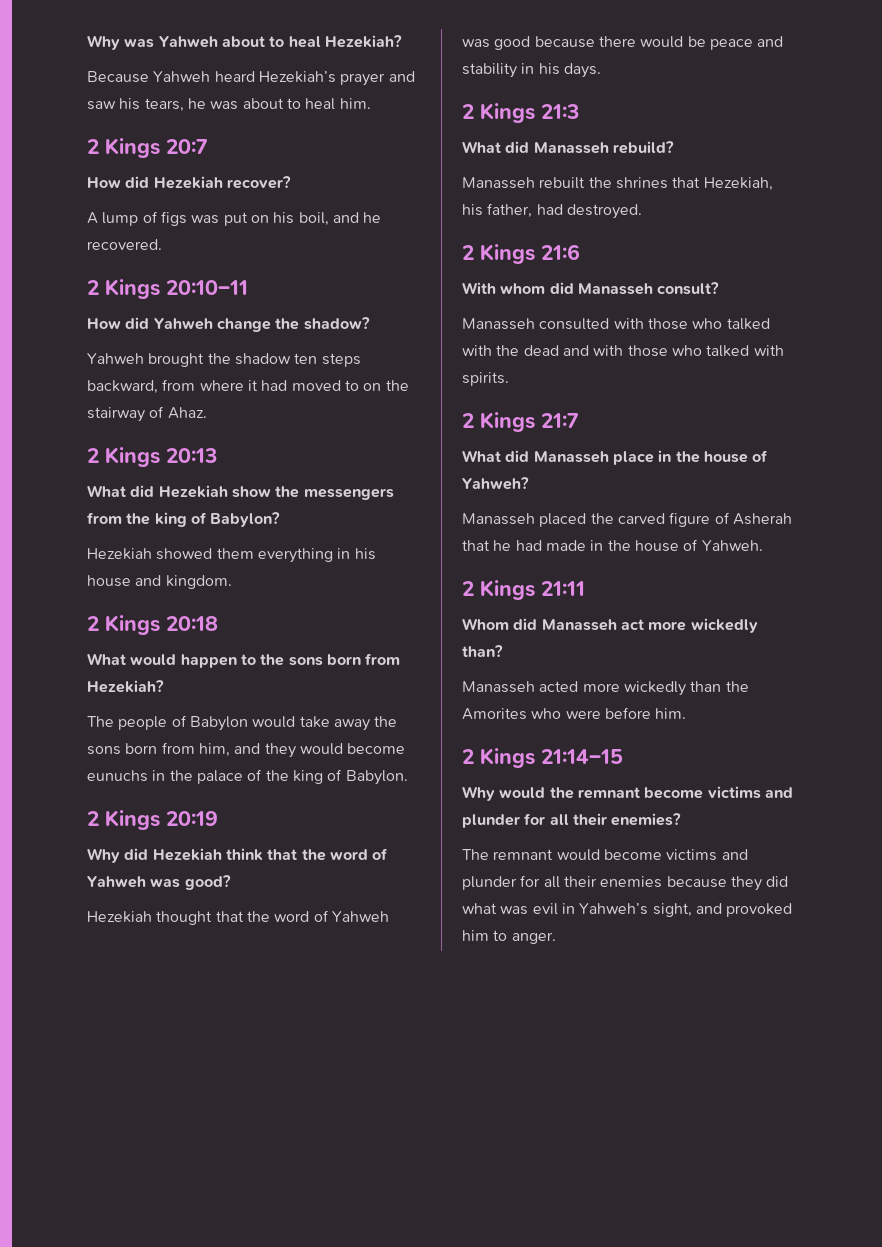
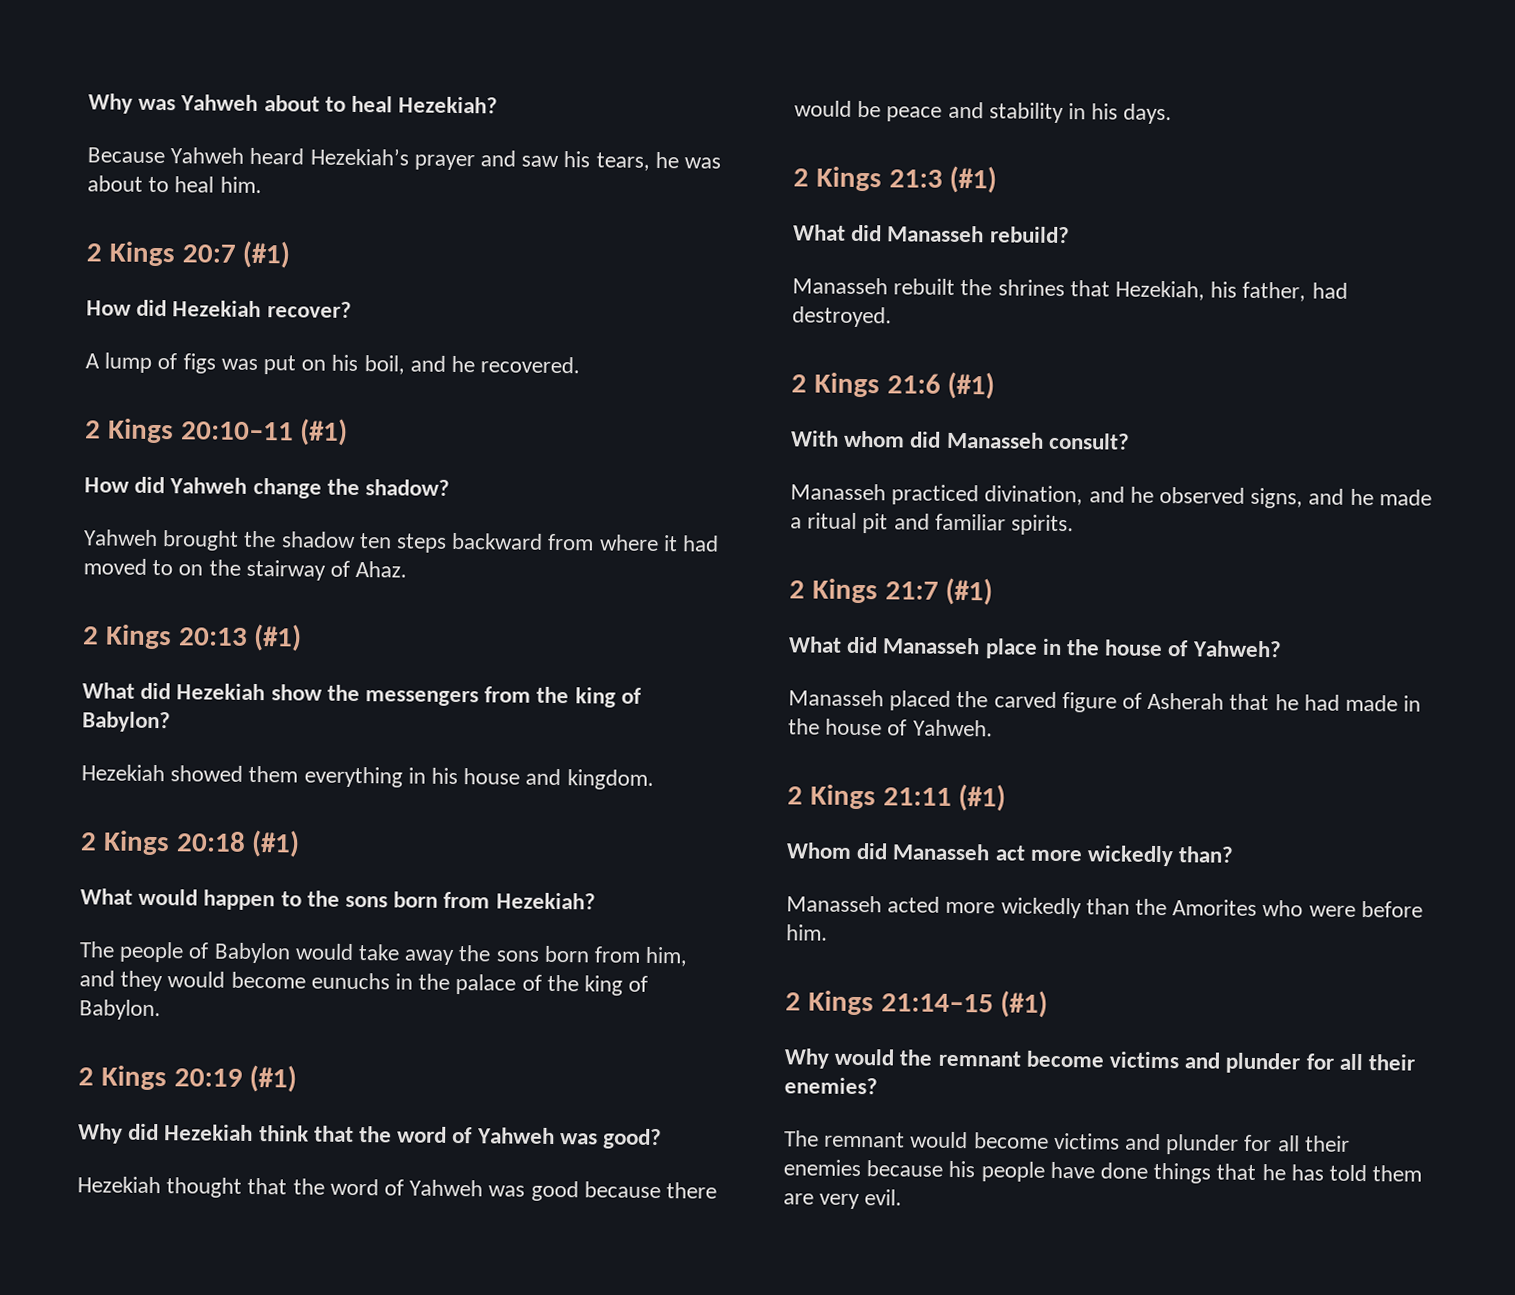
- 2 Kings 20:7
+ 2 Kings 20:7 (#1)
- 2 Kings 20:10–11
+ 2 Kings 20:10–11 (#1)
- Yahweh brought the shadow ten steps backward, from where it had moved to on the stairway of Ahaz.
+ Yahweh brought the shadow ten steps backward from where it had moved to on the stairway of Ahaz.
- 2 Kings 20:13
+ 2 Kings 20:13 (#1)
- 2 Kings 20:18
+ 2 Kings 20:18 (#1)
- 2 Kings 20:19
+ 2 Kings 20:19 (#1)
- 2 Kings 21:3
+ 2 Kings 21:3 (#1)
- 2 Kings 21:6
+ 2 Kings 21:6 (#1)
- Manasseh consulted with those who talked with the dead and with those who talked with spirits.
+ Manasseh practiced divination, and he observed signs, and he made a ritual pit and familiar spirits.
- 2 Kings 21:7
+ 2 Kings 21:7 (#1)
- 2 Kings 21:11
+ 2 Kings 21:11 (#1)
- 2 Kings 21:14–15
+ 2 Kings 21:14–15 (#1)
- The remnant would become victims and plunder for all their enemies because they did what was evil in Yahweh’s sight, and provoked him to anger.
+ The remnant would become victims and plunder for all their enemies because his people have done things that he has told them are very evil.

